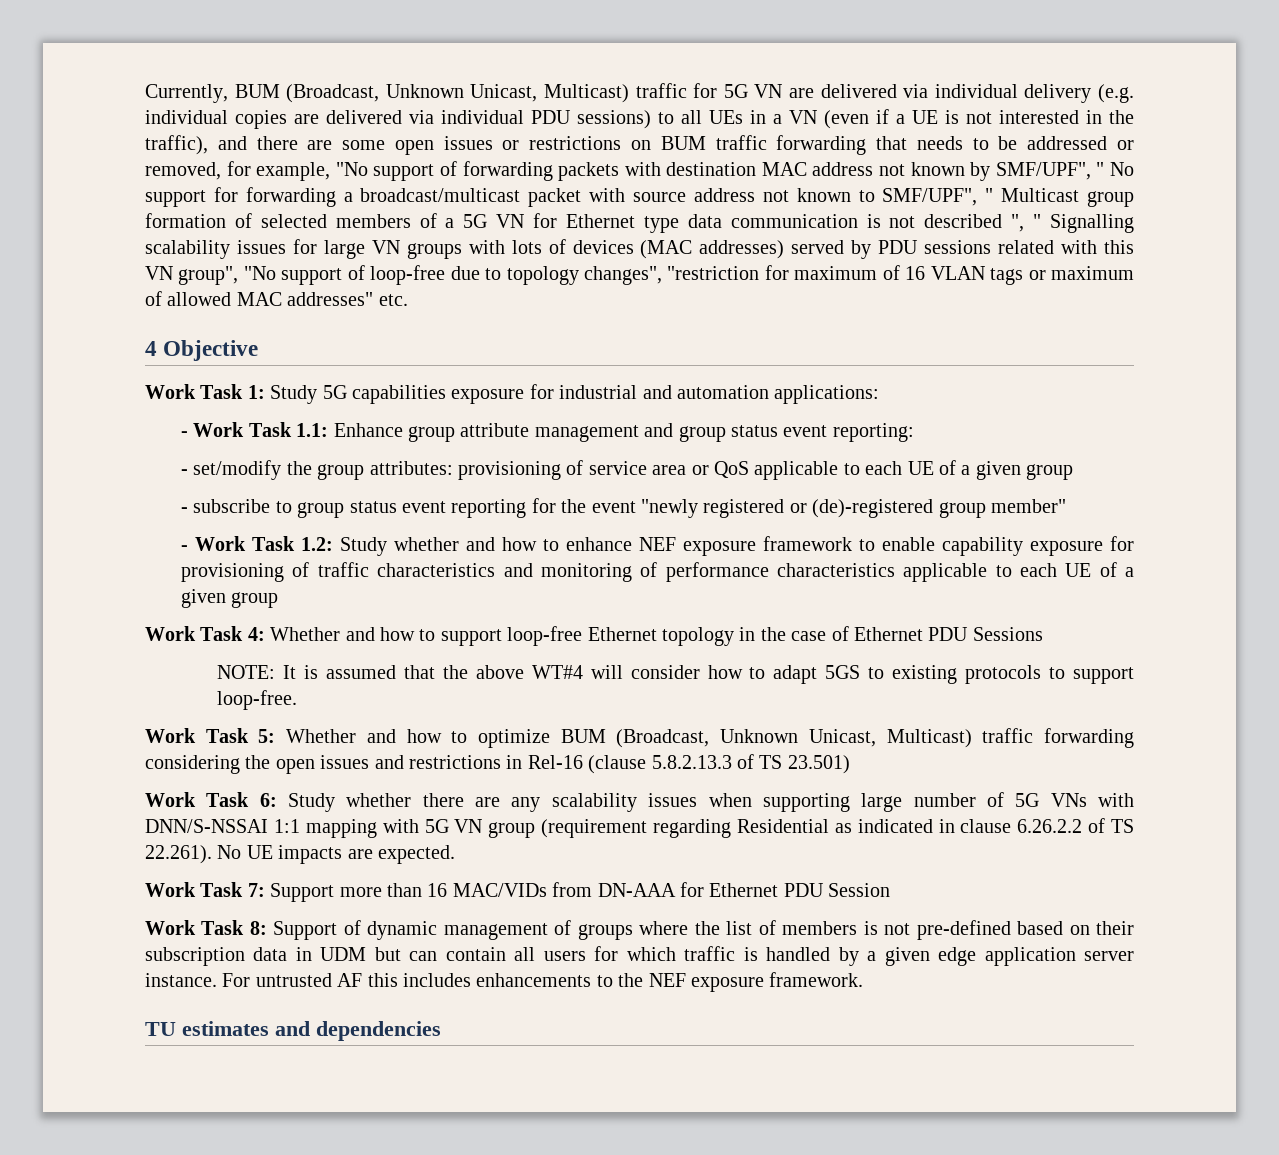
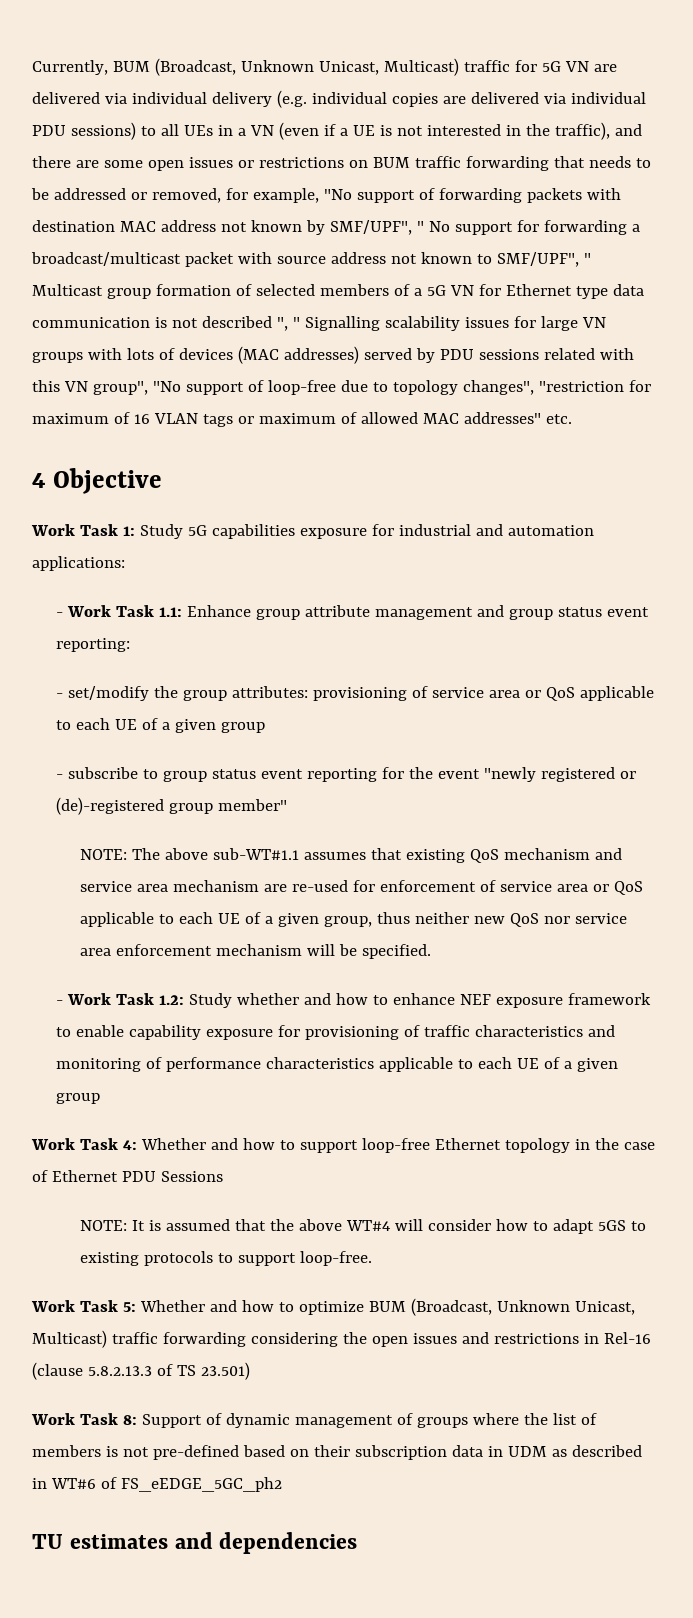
+ NOTE: The above sub-WT#1.1 assumes that existing QoS mechanism and service area mechanism are re-used for enforcement of service area or QoS applicable to each UE of a given group, thus neither new QoS nor service area enforcement mechanism will be specified.
- Work Task 6: Study whether there are any scalability issues when supporting large number of 5G VNs with DNN/S-NSSAI 1:1 mapping with 5G VN group (requirement regarding Residential as indicated in clause 6.26.2.2 of TS 22.261). No UE impacts are expected.
- Work Task 7: Support more than 16 MAC/VIDs from DN-AAA for Ethernet PDU Session
- Work Task 8: Support of dynamic management of groups where the list of members is not pre-defined based on their subscription data in UDM but can contain all users for which traffic is handled by a given edge application server instance. For untrusted AF this includes enhancements to the NEF exposure framework.
+ Work Task 8: Support of dynamic management of groups where the list of members is not pre-defined based on their subscription data in UDM as described in WT#6 of FS_eEDGE_5GC_ph2

